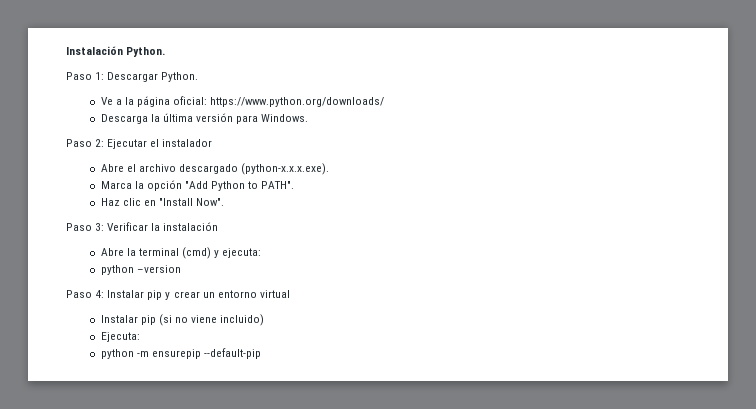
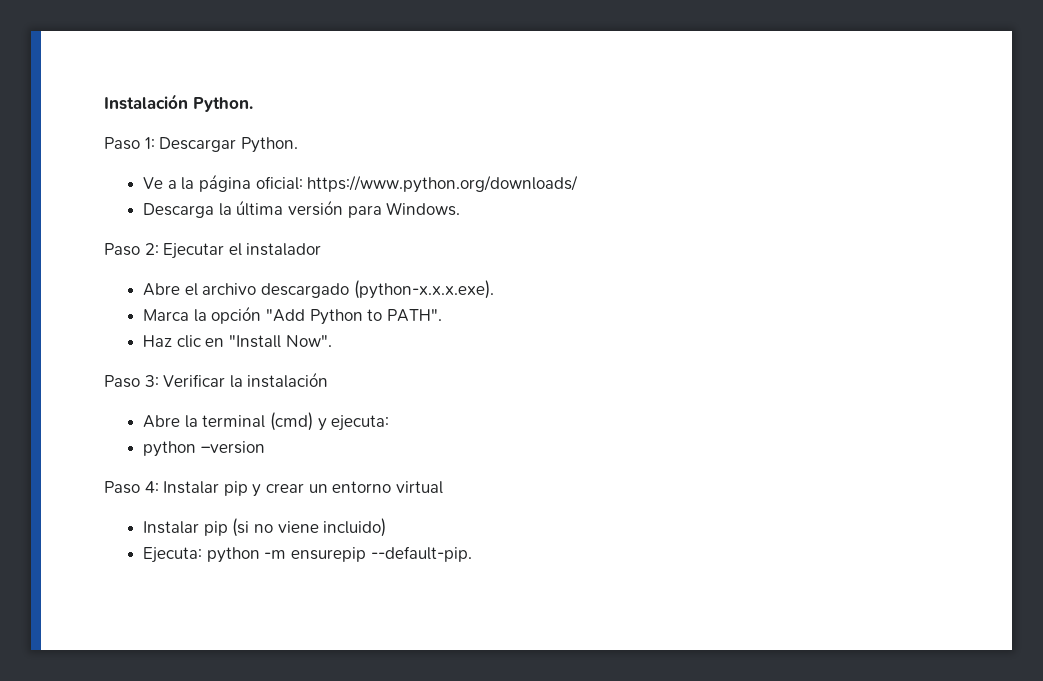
- Ejecuta:
- python -m ensurepip --default-pip
+ Ejecuta: python -m ensurepip --default-pip.

